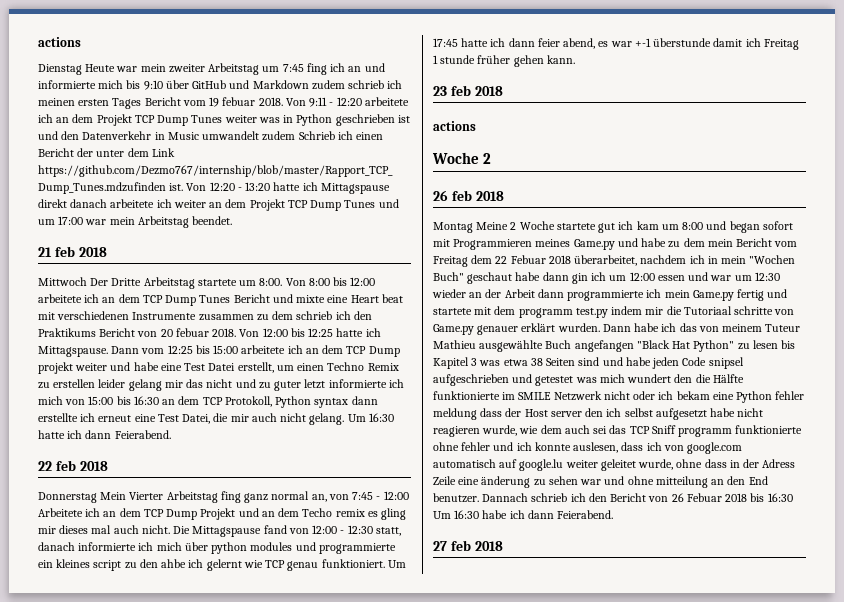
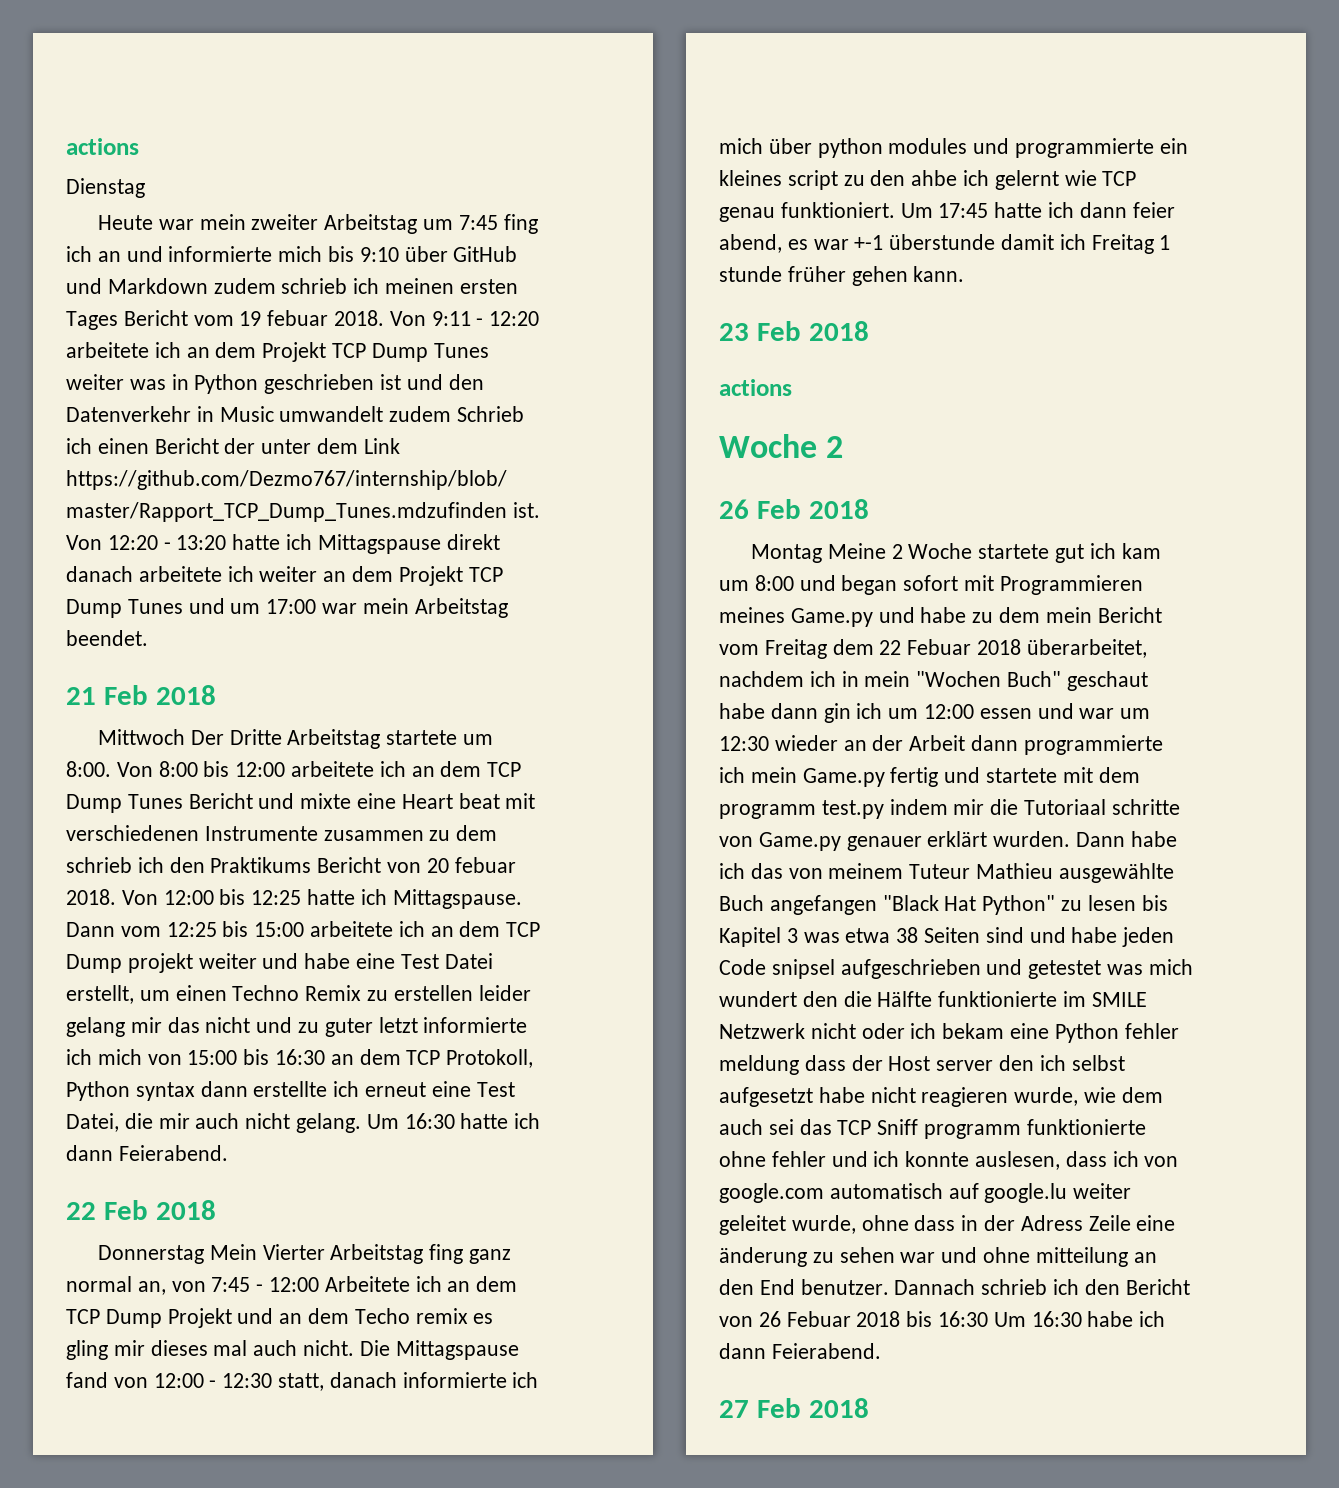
- Dienstag Heute war mein zweiter Arbeitstag um 7:45 fing ich an und informierte mich bis 9:10 über GitHub und Markdown zudem schrieb ich meinen ersten Tages Bericht vom 19 febuar 2018.
+ Dienstag
+ Heute war mein zweiter Arbeitstag um 7:45 fing ich an und informierte mich bis 9:10 über GitHub und Markdown zudem schrieb ich meinen ersten Tages Bericht vom 19 febuar 2018.
- 21 feb 2018
+ 21 Feb 2018
- 22 feb 2018
+ 22 Feb 2018
- 23 feb 2018
+ 23 Feb 2018
- 26 feb 2018
+ 26 Feb 2018
- 27 feb 2018
+ 27 Feb 2018

